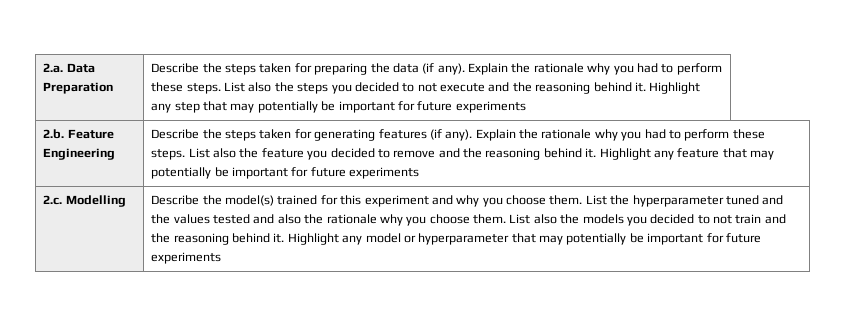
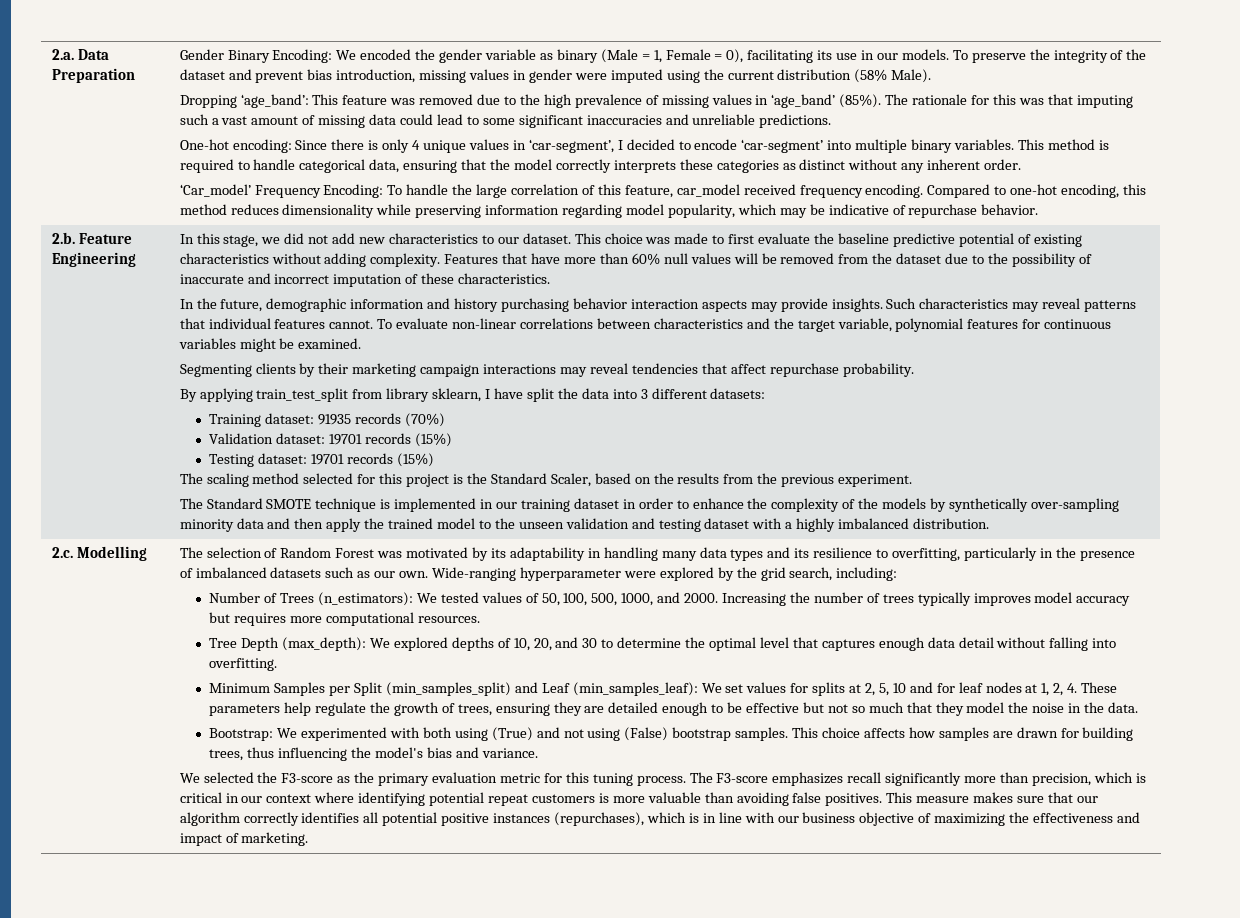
- Describe the steps taken for preparing the data (if any). Explain the rationale why you had to perform these steps. List also the steps you decided to not execute and the reasoning behind it. Highlight any step that may potentially be important for future experiments
- 2.b. Feature Engineering | Describe the steps taken for generating features (if any). Explain the rationale why you had to perform these steps. List also the feature you decided to remove and the reasoning behind it. Highlight any feature that may potentially be important for future experiments
- 2.c. Modelling | Describe the model(s) trained for this experiment and why you choose them. List the hyperparameter tuned and the values tested and also the rationale why you choose them. List also the models you decided to not train and the reasoning behind it. Highlight any model or hyperparameter that may potentially be important for future experiments
+ Gender Binary Encoding: We encoded the gender variable as binary (Male = 1, Female = 0), facilitating its use in our models. To preserve the integrity of the dataset and prevent bias introduction, missing values in gender were imputed using the current distribution (58% Male).
+ Dropping ‘age_band’: This feature was removed due to the high prevalence of missing values in ‘age_band’ (85%). The rationale for this was that imputing such a vast amount of missing data could lead to some significant inaccuracies and unreliable predictions.
+ One-hot encoding: Since there is only 4 unique values in ‘car-segment’, I decided to encode ‘car-segment’ into multiple binary variables. This method is required to handle categorical data, ensuring that the model correctly interprets these categories as distinct without any inherent order.
+ ‘Car_model’ Frequency Encoding: To handle the large correlation of this feature, car_model received frequency encoding. Compared to one-hot encoding, this method reduces dimensionality while preserving information regarding model popularity, which may be indicative of repurchase behavior.
+ 2.b. Feature Engineering | In this stage, we did not add new characteristics to our dataset. This choice was made to first evaluate the baseline predictive potential of existing characteristics without adding complexity. Features that have more than 60% null values will be removed from the dataset due to the possibility of inaccurate and incorrect imputation of these characteristics.
+ In the future, demographic information and history purchasing behavior interaction aspects may provide insights. Such characteristics may reveal patterns that individual features cannot. To evaluate non-linear correlations between characteristics and the target variable, polynomial features for continuous variables might be examined.
+ Segmenting clients by their marketing campaign interactions may reveal tendencies that affect repurchase probability.
+ By applying train_test_split from library sklearn, I have split the data into 3 different datasets:
+ Training dataset: 91935 records (70%)
+ Validation dataset: 19701 records (15%)
+ Testing dataset: 19701 records (15%)
+ The scaling method selected for this project is the Standard Scaler, based on the results from the previous experiment.
+ The Standard SMOTE technique is implemented in our training dataset in order to enhance the complexity of the models by synthetically over-sampling minority data and then apply the trained model to the unseen validation and testing dataset with a highly imbalanced distribution.
+ 2.c. Modelling | The selection of Random Forest was motivated by its adaptability in handling many data types and its resilience to overfitting, particularly in the presence of imbalanced datasets such as our own. Wide-ranging hyperparameter were explored by the grid search, including:
+ Number of Trees (n_estimators): We tested values of 50, 100, 500, 1000, and 2000. Increasing the number of trees typically improves model accuracy but requires more computational resources.
+ Tree Depth (max_depth): We explored depths of 10, 20, and 30 to determine the optimal level that captures enough data detail without falling into overfitting.
+ Minimum Samples per Split (min_samples_split) and Leaf (min_samples_leaf): We set values for splits at 2, 5, 10 and for leaf nodes at 1, 2, 4. These parameters help regulate the growth of trees, ensuring they are detailed enough to be effective but not so much that they model the noise in the data.
+ Bootstrap: We experimented with both using (True) and not using (False) bootstrap samples. This choice affects how samples are drawn for building trees, thus influencing the model's bias and variance.
+ We selected the F3-score as the primary evaluation metric for this tuning process. The F3-score emphasizes recall significantly more than precision, which is critical in our context where identifying potential repeat customers is more valuable than avoiding false positives. This measure makes sure that our algorithm correctly identifies all potential positive instances (repurchases), which is in line with our business objective of maximizing the effectiveness and impact of marketing.

